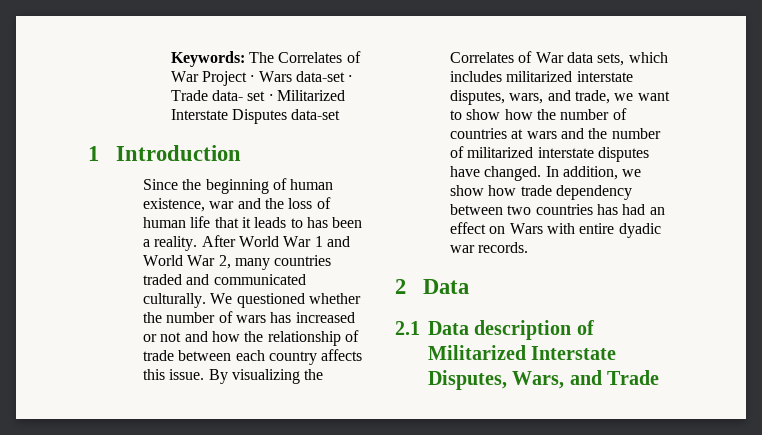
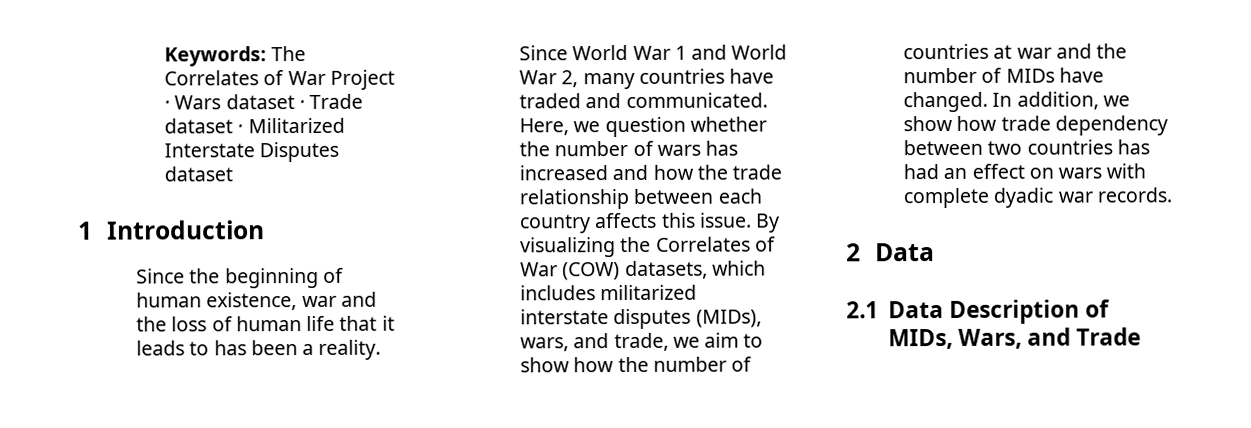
- Keywords: The Correlates of War Project · Wars data-set · Trade data- set · Militarized Interstate Disputes data-set
+ Keywords: The Correlates of War Project · Wars dataset · Trade dataset · Militarized Interstate Disputes dataset
- After World War 1 and World War 2, many countries traded and communicated culturally. We questioned whether the number of wars has increased or not and how the relationship of trade between each country affects this issue.
+ Since World War 1 and World War 2, many countries have traded and communicated. Here, we question whether the number of wars has increased and how the trade relationship between each country affects this issue.
- By visualizing the Correlates of War data sets, which includes militarized interstate disputes, wars, and trade, we want to show how the number of countries at wars and the number of militarized interstate disputes have changed.
+ By visualizing the Correlates of War (COW) datasets, which includes militarized interstate disputes (MIDs), wars, and trade, we aim to show how the number of countries at war and the number of MIDs have changed.
- In addition, we show how trade dependency between two countries has had an effect on Wars with entire dyadic war records.
+ In addition, we show how trade dependency between two countries has had an effect on wars with complete dyadic war records.
- 2.1 Data description of Militarized Interstate Disputes, Wars, and Trade
+ 2.1 Data Description of MIDs, Wars, and Trade

